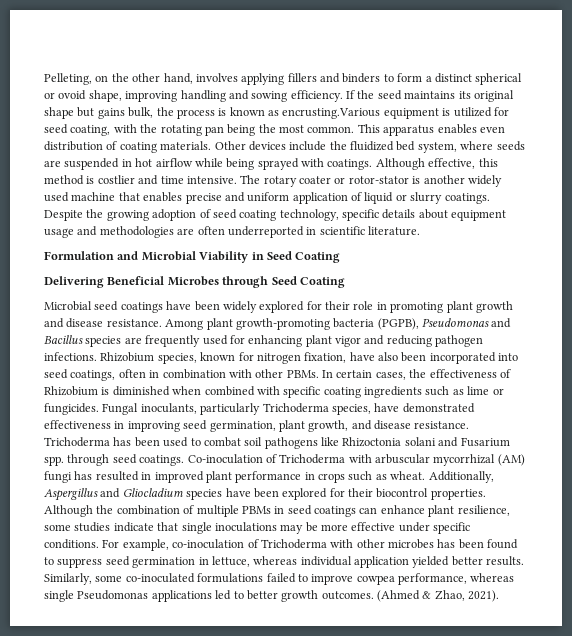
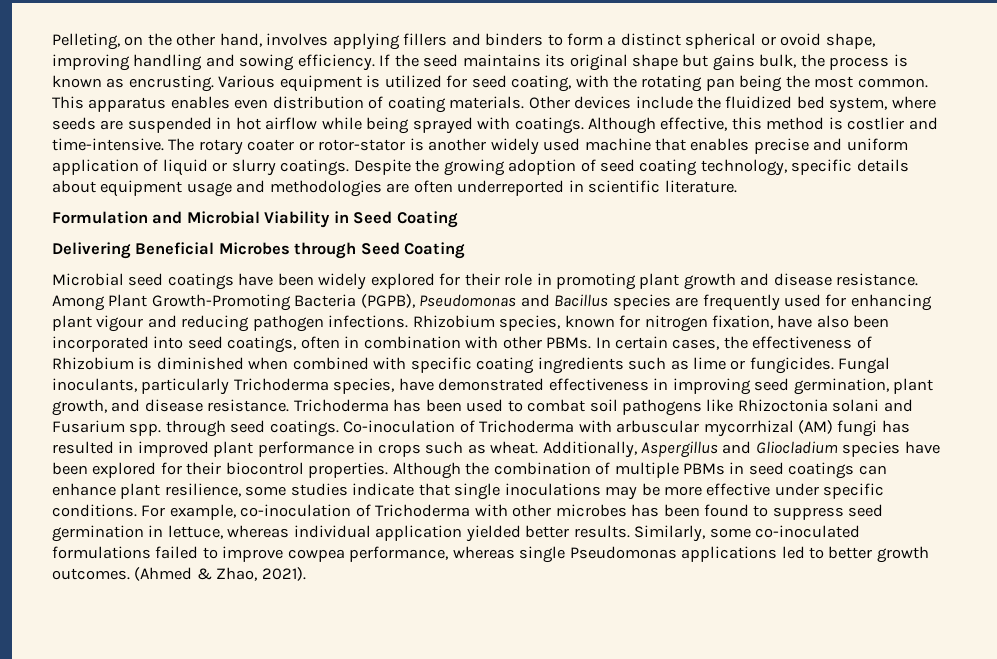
- If the seed maintains its original shape but gains bulk, the process is known as encrusting.Various equipment is utilized for seed coating, with the rotating pan being the most common.
+ If the seed maintains its original shape but gains bulk, the process is known as encrusting. Various equipment is utilized for seed coating, with the rotating pan being the most common.
- Although effective, this method is costlier and time intensive.
+ Although effective, this method is costlier and time-intensive.
- Among plant growth-promoting bacteria (PGPB), Pseudomonas and Bacillus species are frequently used for enhancing plant vigor and reducing pathogen infections.
+ Among Plant Growth-Promoting Bacteria (PGPB), Pseudomonas and Bacillus species are frequently used for enhancing plant vigour and reducing pathogen infections.

